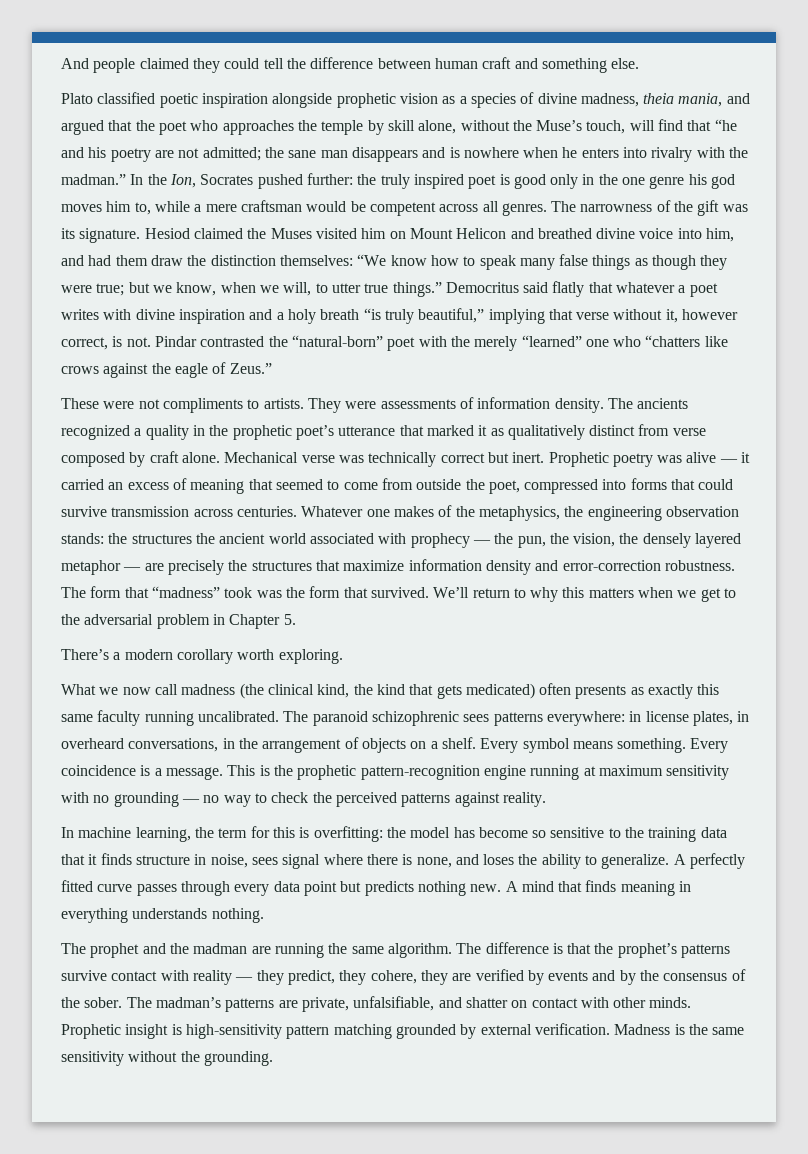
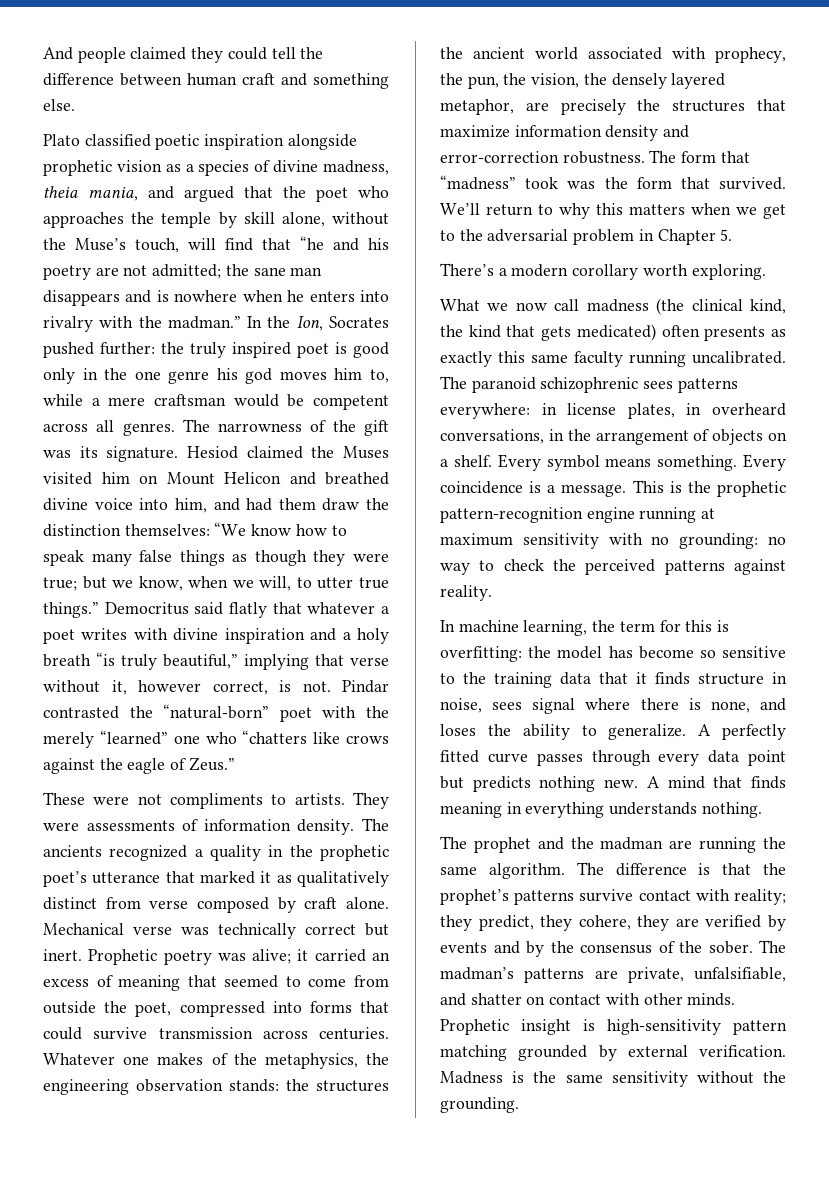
- Prophetic poetry was alive — it carried an excess of meaning that seemed to come from outside the poet, compressed into forms that could survive transmission across centuries.
+ Prophetic poetry was alive; it carried an excess of meaning that seemed to come from outside the poet, compressed into forms that could survive transmission across centuries.
- Whatever one makes of the metaphysics, the engineering observation stands: the structures the ancient world associated with prophecy — the pun, the vision, the densely layered metaphor — are precisely the structures that maximize information density and error-correction robustness.
+ Whatever one makes of the metaphysics, the engineering observation stands: the structures the ancient world associated with prophecy, the pun, the vision, the densely layered metaphor, are precisely the structures that maximize information density and error-correction robustness.
- This is the prophetic pattern-recognition engine running at maximum sensitivity with no grounding — no way to check the perceived patterns against reality.
+ This is the prophetic pattern-recognition engine running at maximum sensitivity with no grounding: no way to check the perceived patterns against reality.
- The difference is that the prophet’s patterns survive contact with reality — they predict, they cohere, they are verified by events and by the consensus of the sober.
+ The difference is that the prophet’s patterns survive contact with reality; they predict, they cohere, they are verified by events and by the consensus of the sober.

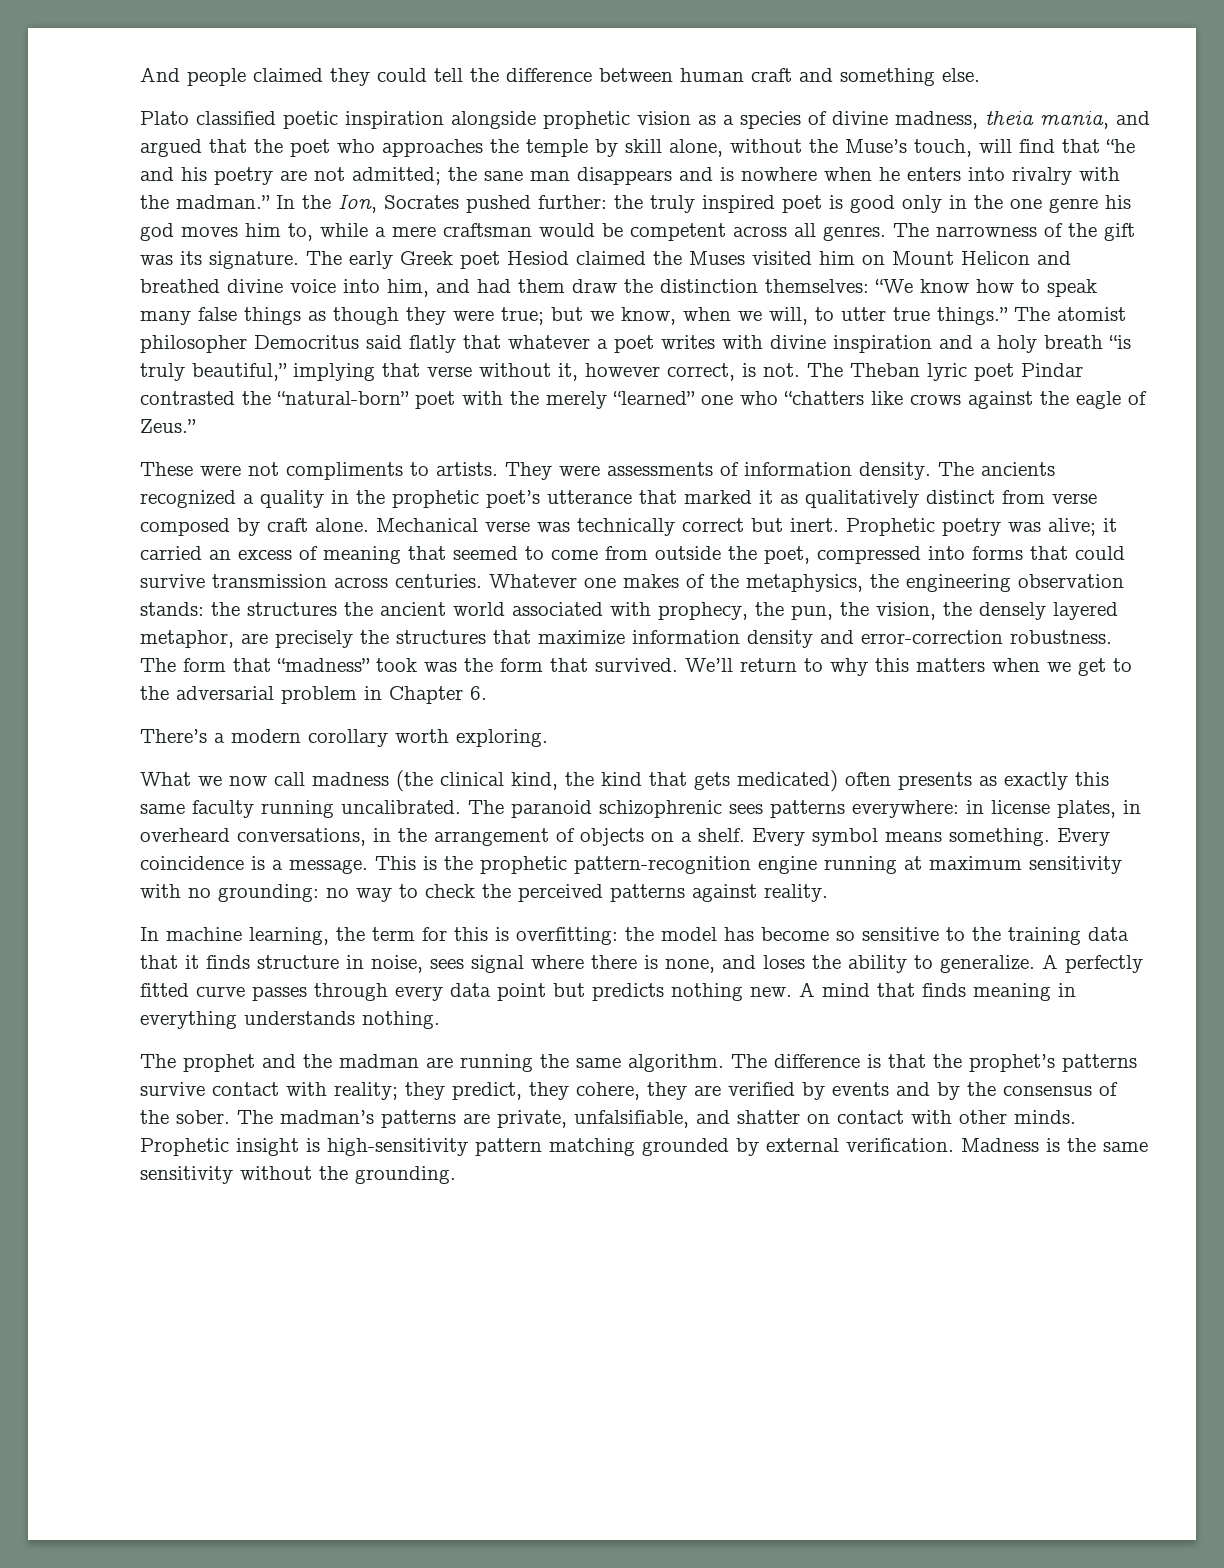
- Hesiod claimed the Muses visited him on Mount Helicon and breathed divine voice into him, and had them draw the distinction themselves: “We know how to speak many false things as though they were true; but we know, when we will, to utter true things.”
+ The early Greek poet Hesiod claimed the Muses visited him on Mount Helicon and breathed divine voice into him, and had them draw the distinction themselves: “We know how to speak many false things as though they were true; but we know, when we will, to utter true things.”
- Democritus said flatly that whatever a poet writes with divine inspiration and a holy breath “is truly beautiful,” implying that verse without it, however correct, is not.
+ The atomist philosopher Democritus said flatly that whatever a poet writes with divine inspiration and a holy breath “is truly beautiful,” implying that verse without it, however correct, is not.
- Pindar contrasted the “natural-born” poet with the merely “learned” one who “chatters like crows against the eagle of Zeus.”
+ The Theban lyric poet Pindar contrasted the “natural-born” poet with the merely “learned” one who “chatters like crows against the eagle of Zeus.”
- We’ll return to why this matters when we get to the adversarial problem in Chapter 5.
+ We’ll return to why this matters when we get to the adversarial problem in Chapter 6.

